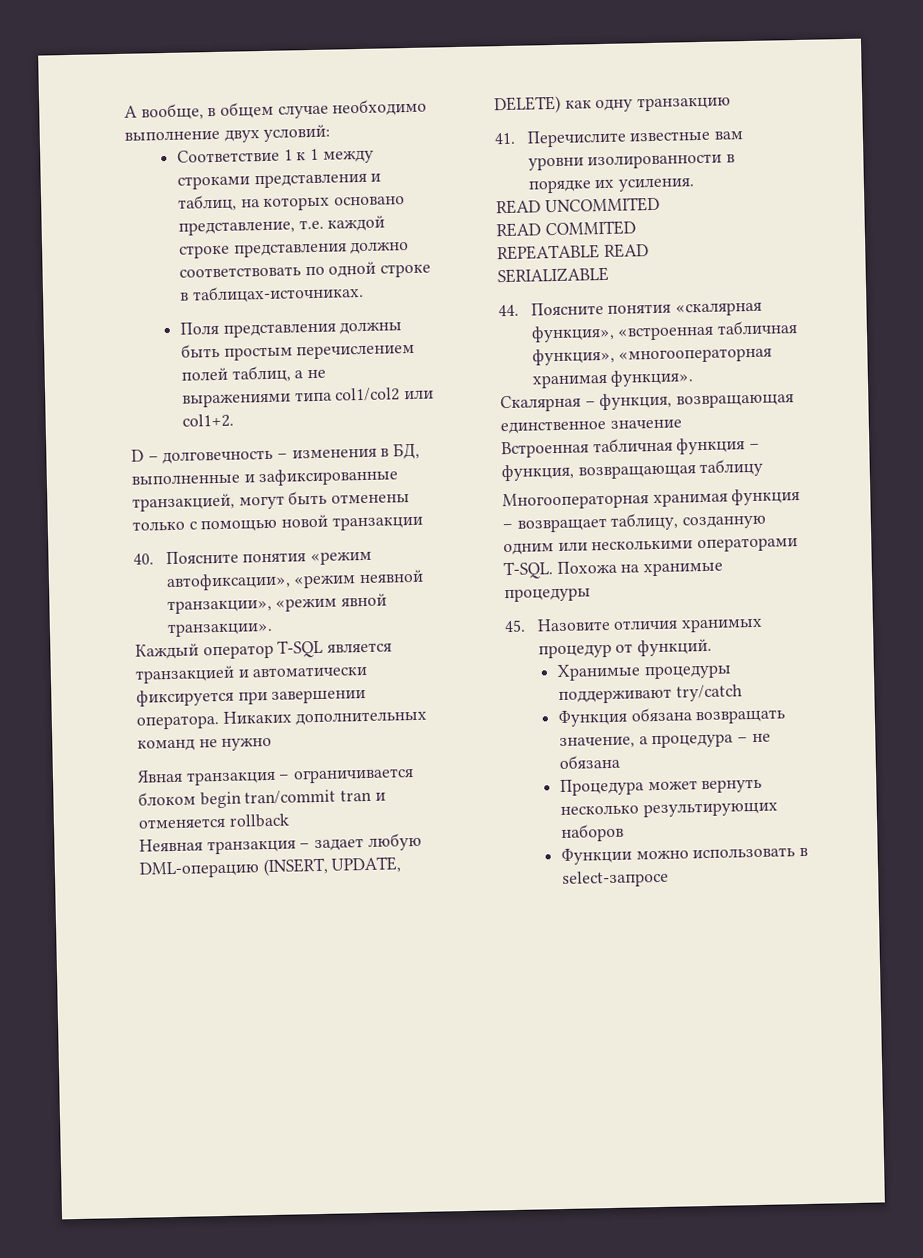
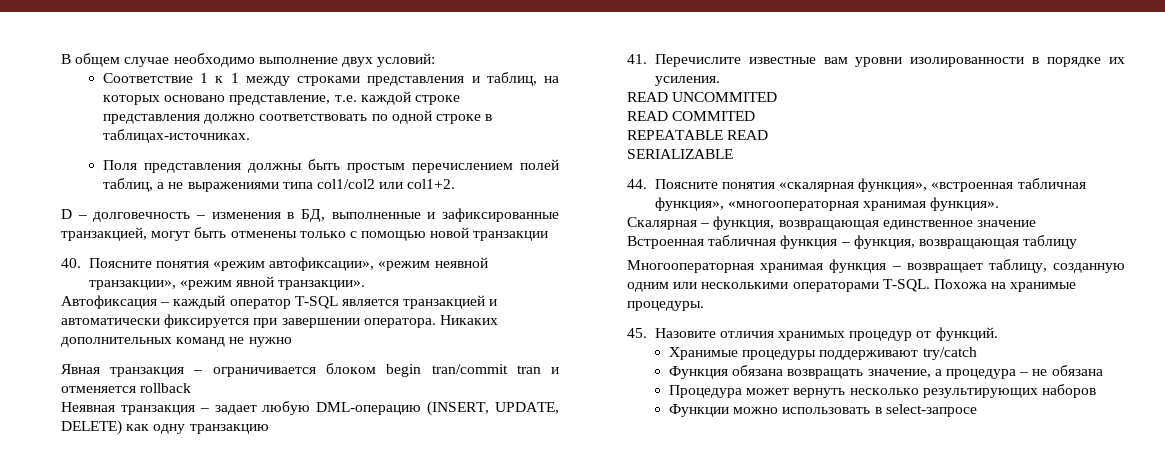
- А вообще, в общем случае необходимо выполнение двух условий:
+ В общем случае необходимо выполнение двух условий:
- Каждый оператор T-SQL является транзакцией и автоматически фиксируется при завершении оператора.
+ Автофиксация – каждый оператор T-SQL является транзакцией и автоматически фиксируется при завершении оператора.
- Похожа на хранимые процедуры
+ Похожа на хранимые процедуры.

